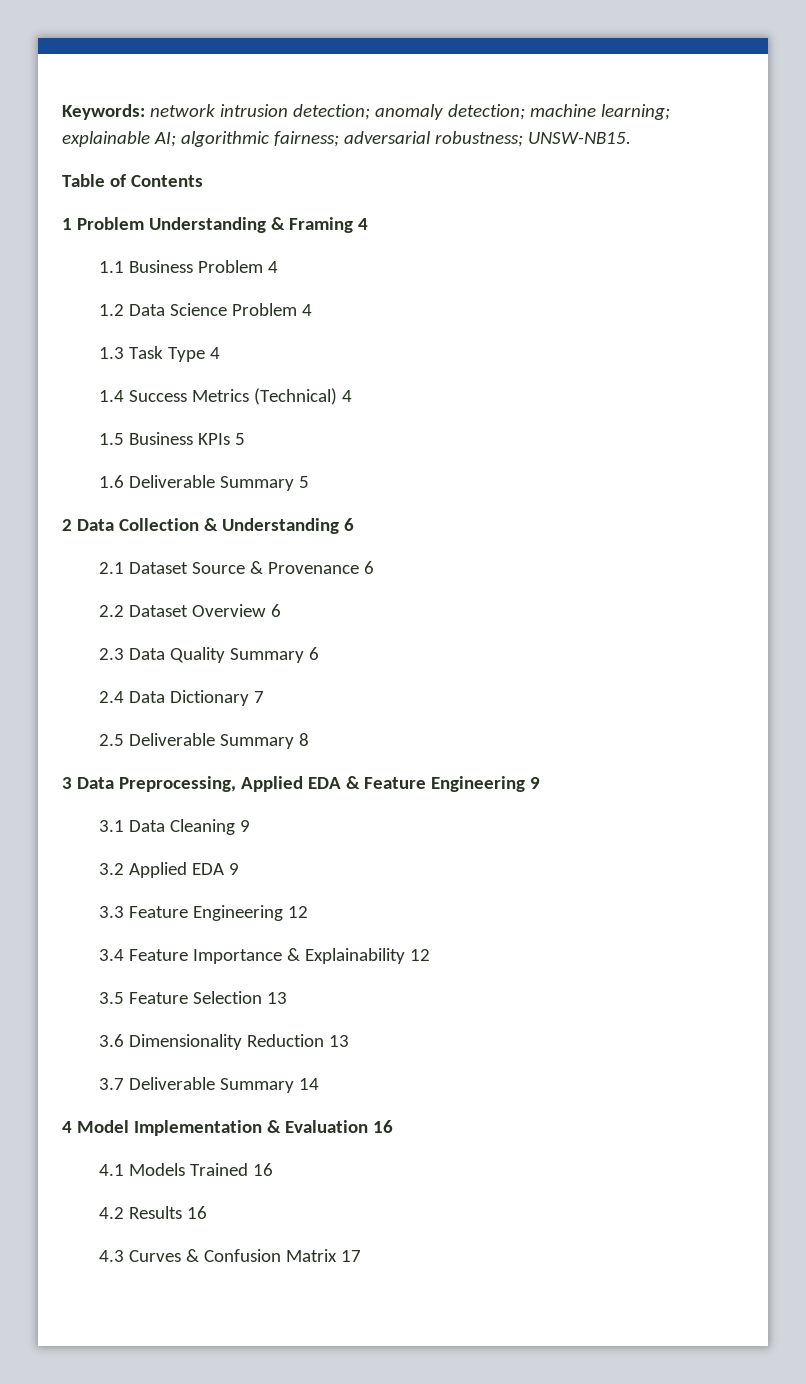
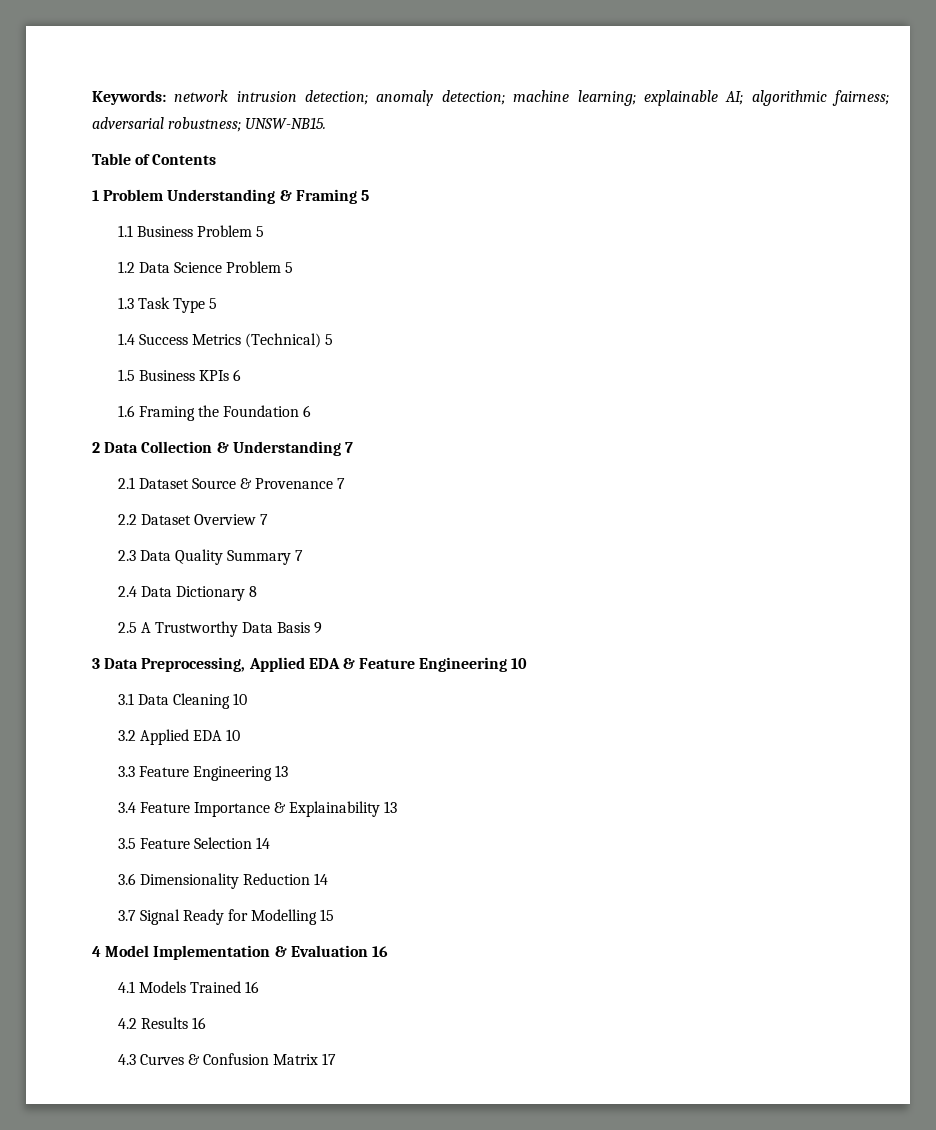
- 1 Problem Understanding & Framing 4
+ 1 Problem Understanding & Framing 5
- 1.1 Business Problem 4
+ 1.1 Business Problem 5
- 1.2 Data Science Problem 4
+ 1.2 Data Science Problem 5
- 1.3 Task Type 4
+ 1.3 Task Type 5
- 1.4 Success Metrics (Technical) 4
+ 1.4 Success Metrics (Technical) 5
- 1.5 Business KPIs 5
+ 1.5 Business KPIs 6
- 1.6 Deliverable Summary 5
+ 1.6 Framing the Foundation 6
- 2 Data Collection & Understanding 6
+ 2 Data Collection & Understanding 7
- 2.1 Dataset Source & Provenance 6
+ 2.1 Dataset Source & Provenance 7
- 2.2 Dataset Overview 6
+ 2.2 Dataset Overview 7
- 2.3 Data Quality Summary 6
+ 2.3 Data Quality Summary 7
- 2.4 Data Dictionary 7
+ 2.4 Data Dictionary 8
- 2.5 Deliverable Summary 8
+ 2.5 A Trustworthy Data Basis 9
- 3 Data Preprocessing, Applied EDA & Feature Engineering 9
+ 3 Data Preprocessing, Applied EDA & Feature Engineering 10
- 3.1 Data Cleaning 9
+ 3.1 Data Cleaning 10
- 3.2 Applied EDA 9
+ 3.2 Applied EDA 10
- 3.3 Feature Engineering 12
+ 3.3 Feature Engineering 13
- 3.4 Feature Importance & Explainability 12
+ 3.4 Feature Importance & Explainability 13
- 3.5 Feature Selection 13
+ 3.5 Feature Selection 14
- 3.6 Dimensionality Reduction 13
+ 3.6 Dimensionality Reduction 14
- 3.7 Deliverable Summary 14
+ 3.7 Signal Ready for Modelling 15

